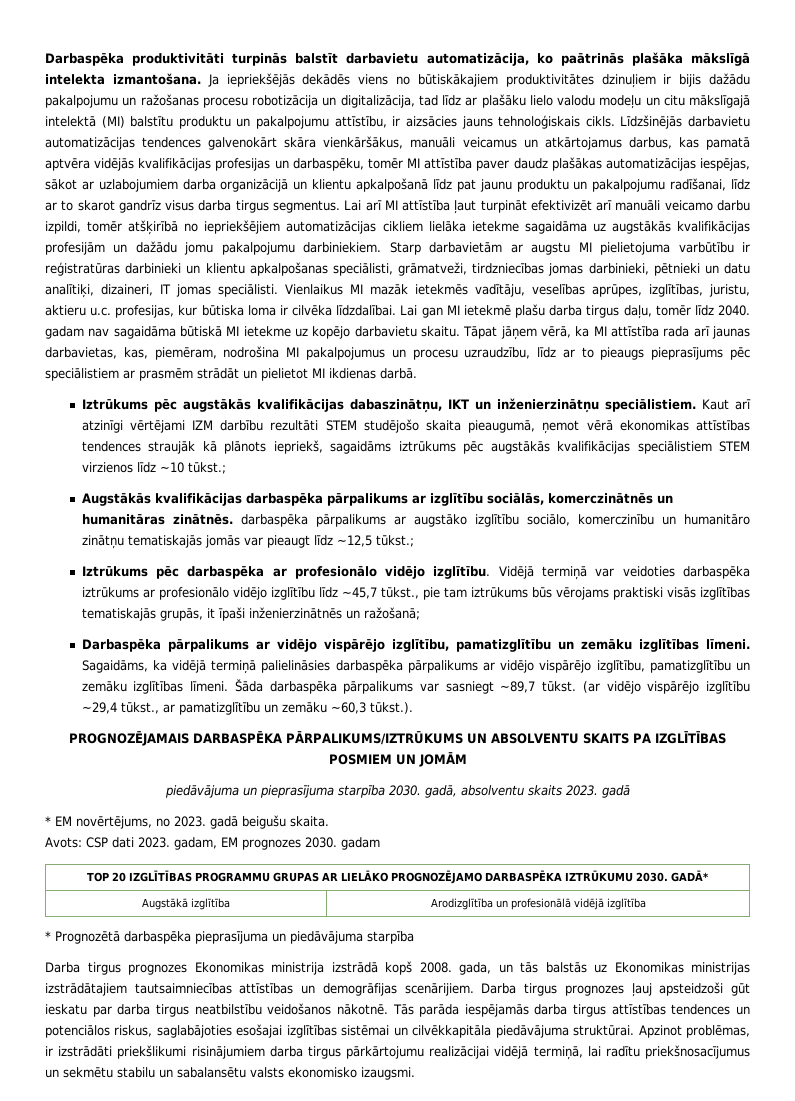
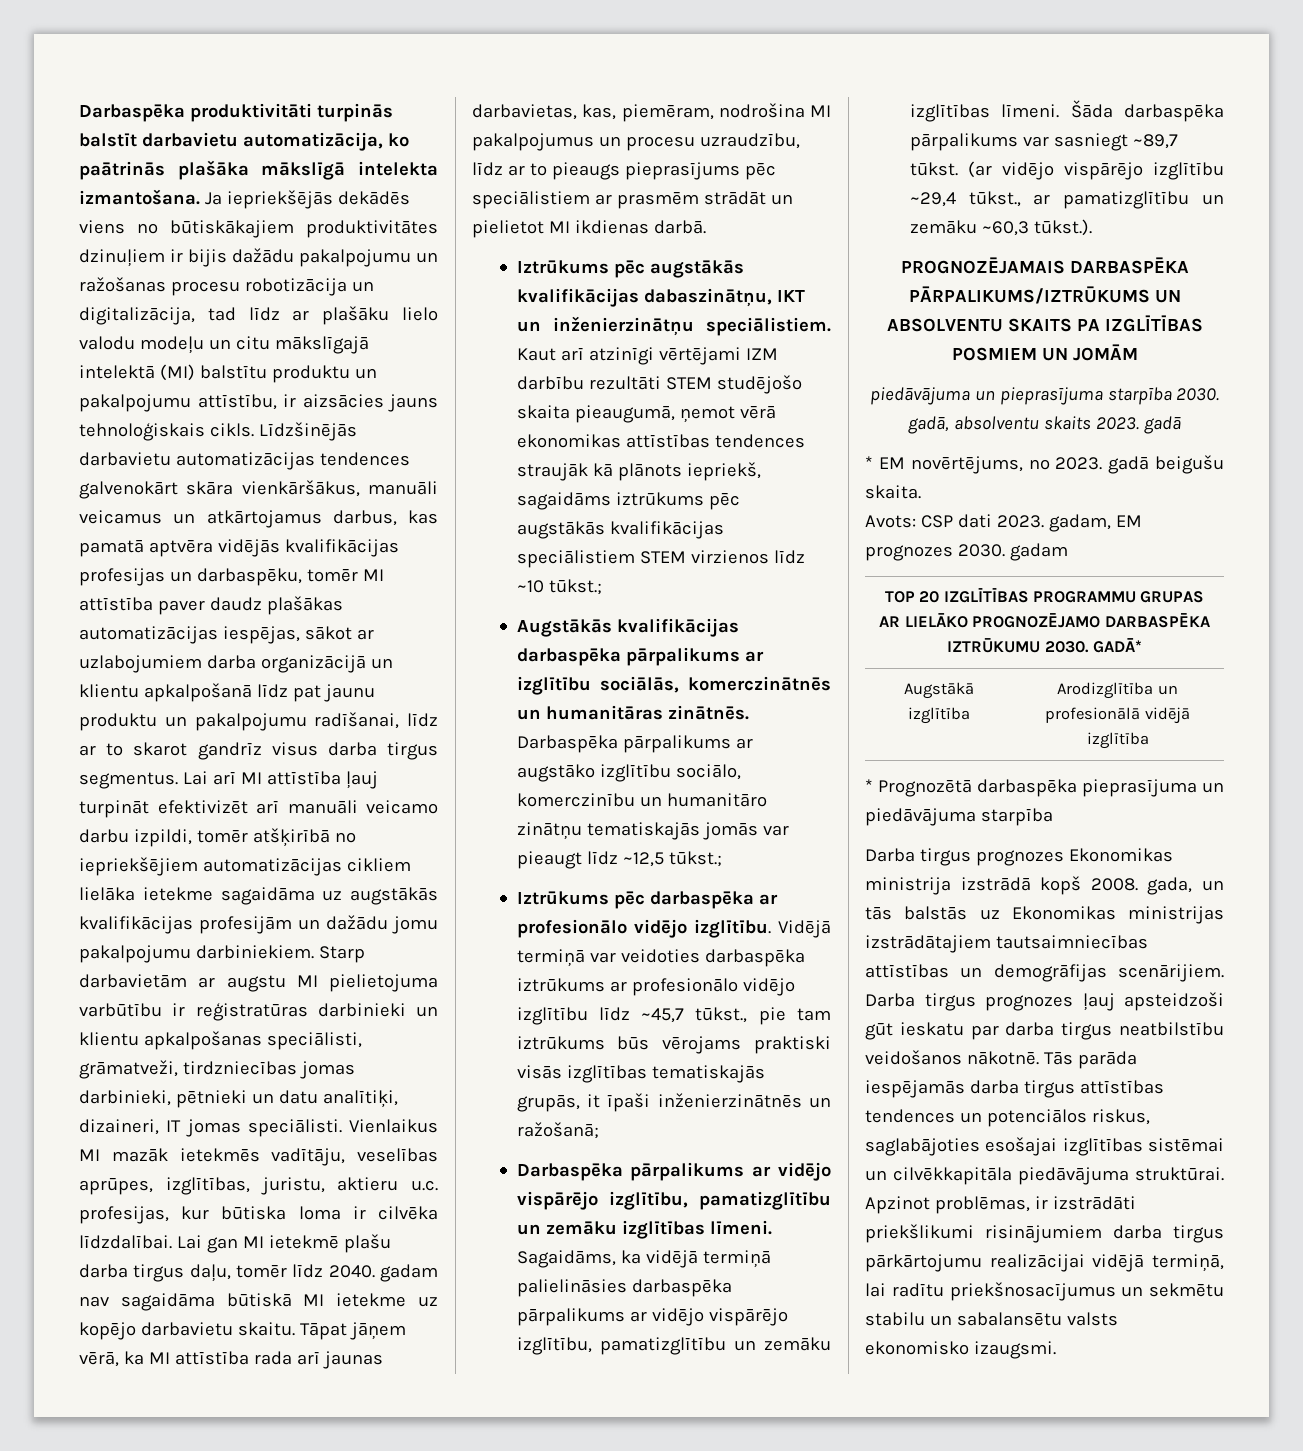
- Lai arī MI attīstība ļaut turpināt efektivizēt arī manuāli veicamo darbu izpildi, tomēr atšķirībā no iepriekšējiem automatizācijas cikliem lielāka ietekme sagaidāma uz augstākās kvalifikācijas profesijām un dažādu jomu pakalpojumu darbiniekiem.
+ Lai arī MI attīstība ļauj turpināt efektivizēt arī manuāli veicamo darbu izpildi, tomēr atšķirībā no iepriekšējiem automatizācijas cikliem lielāka ietekme sagaidāma uz augstākās kvalifikācijas profesijām un dažādu jomu pakalpojumu darbiniekiem.
- Augstākās kvalifikācijas darbaspēka pārpalikums ar izglītību sociālās, komerczinātnēs un humanitāras zinātnēs. darbaspēka pārpalikums ar augstāko izglītību sociālo, komerczinību un humanitāro zinātņu tematiskajās jomās var pieaugt līdz ~12,5 tūkst.;
+ Augstākās kvalifikācijas darbaspēka pārpalikums ar izglītību sociālās, komerczinātnēs un humanitāras zinātnēs. Darbaspēka pārpalikums ar augstāko izglītību sociālo, komerczinību un humanitāro zinātņu tematiskajās jomās var pieaugt līdz ~12,5 tūkst.;

